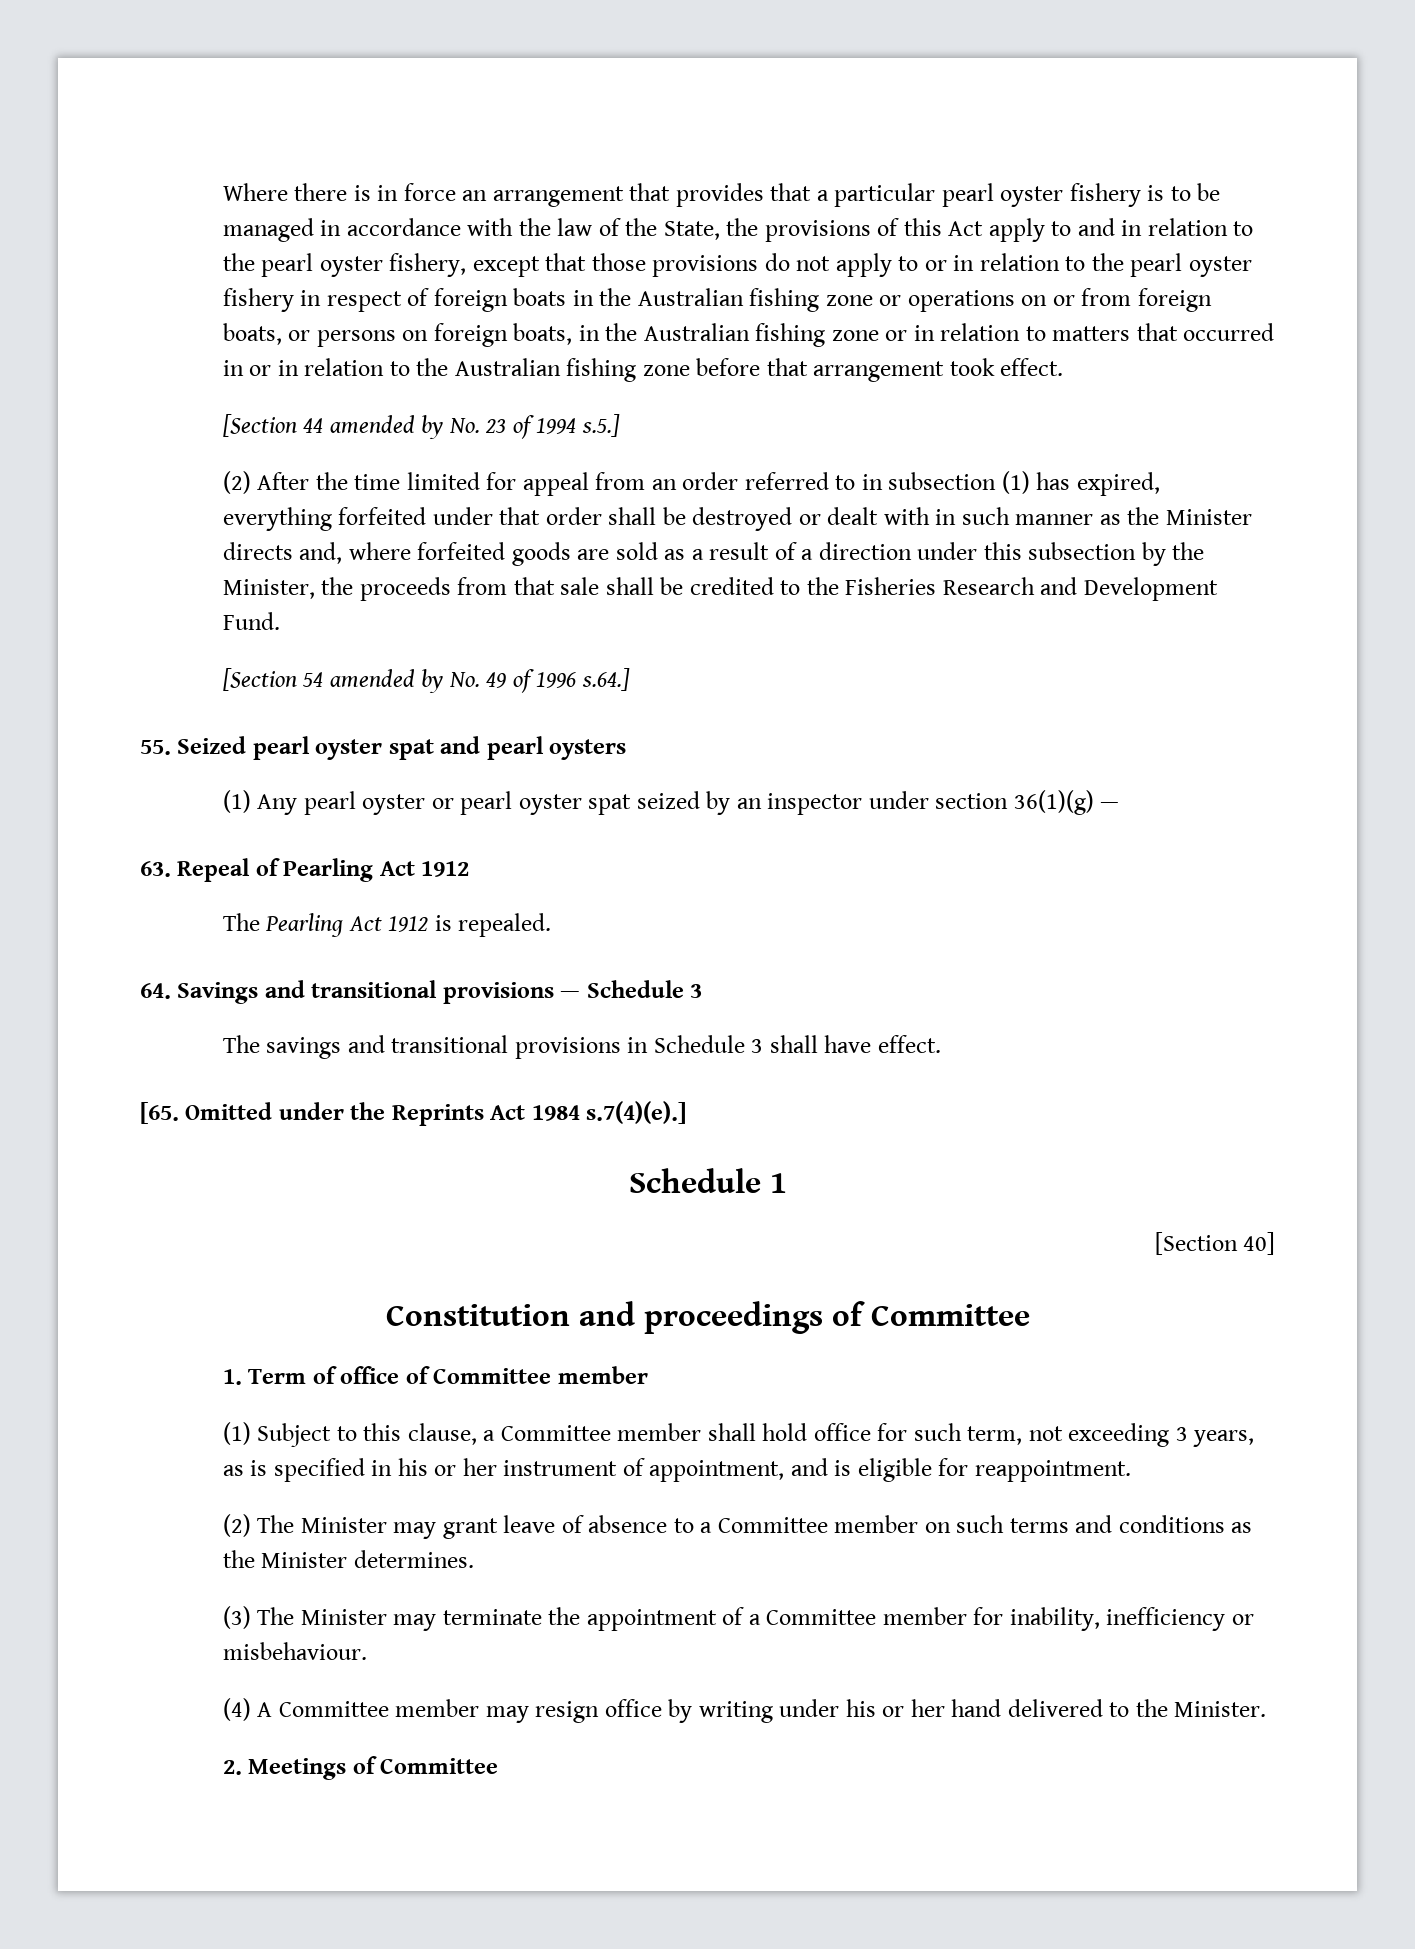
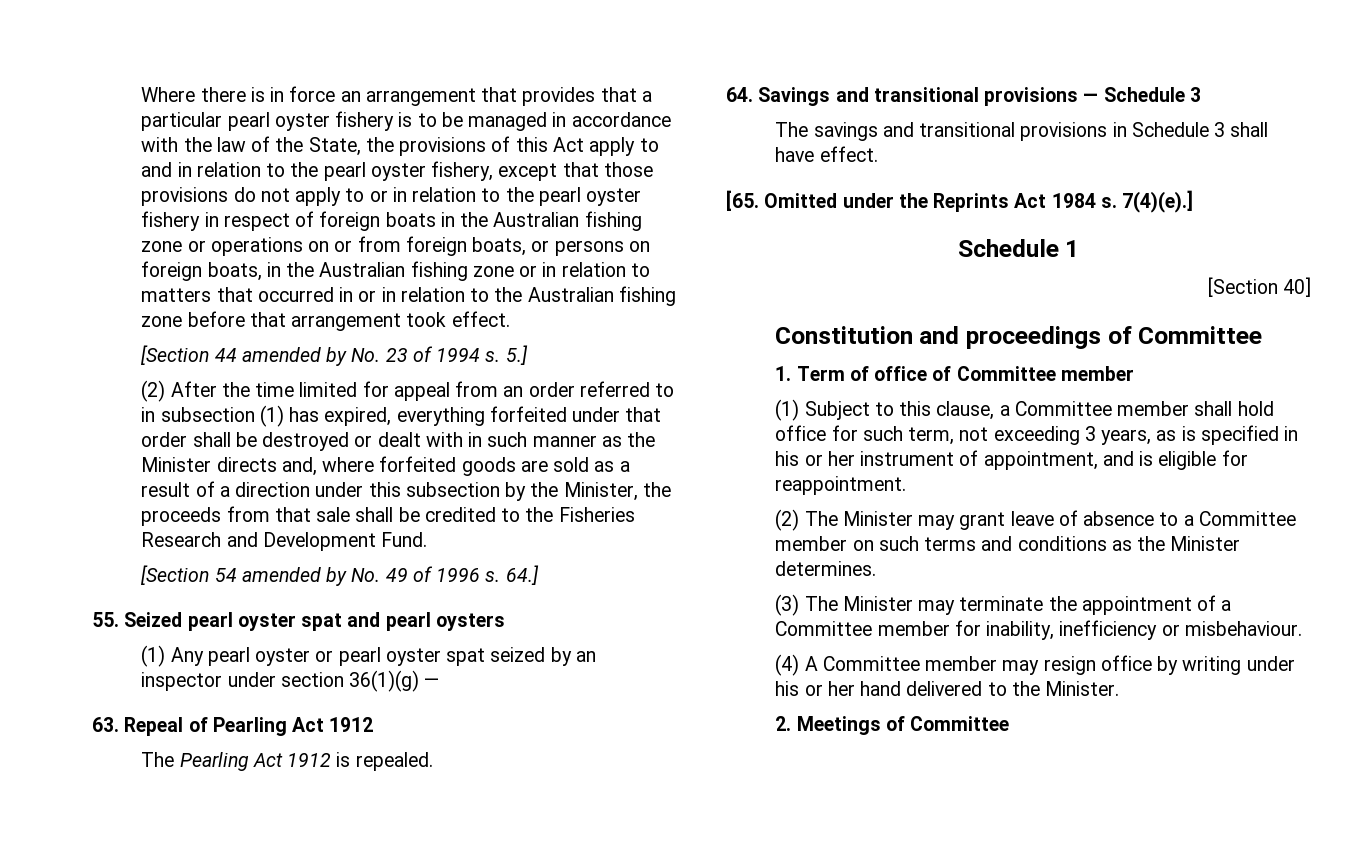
- [Section 44 amended by No. 23 of 1994 s.5.]
+ [Section 44 amended by No. 23 of 1994 s. 5.]
- [Section 54 amended by No. 49 of 1996 s.64.]
+ [Section 54 amended by No. 49 of 1996 s. 64.]
- [65. Omitted under the Reprints Act 1984 s.7(4)(e).]
+ [65. Omitted under the Reprints Act 1984 s. 7(4)(e).]

